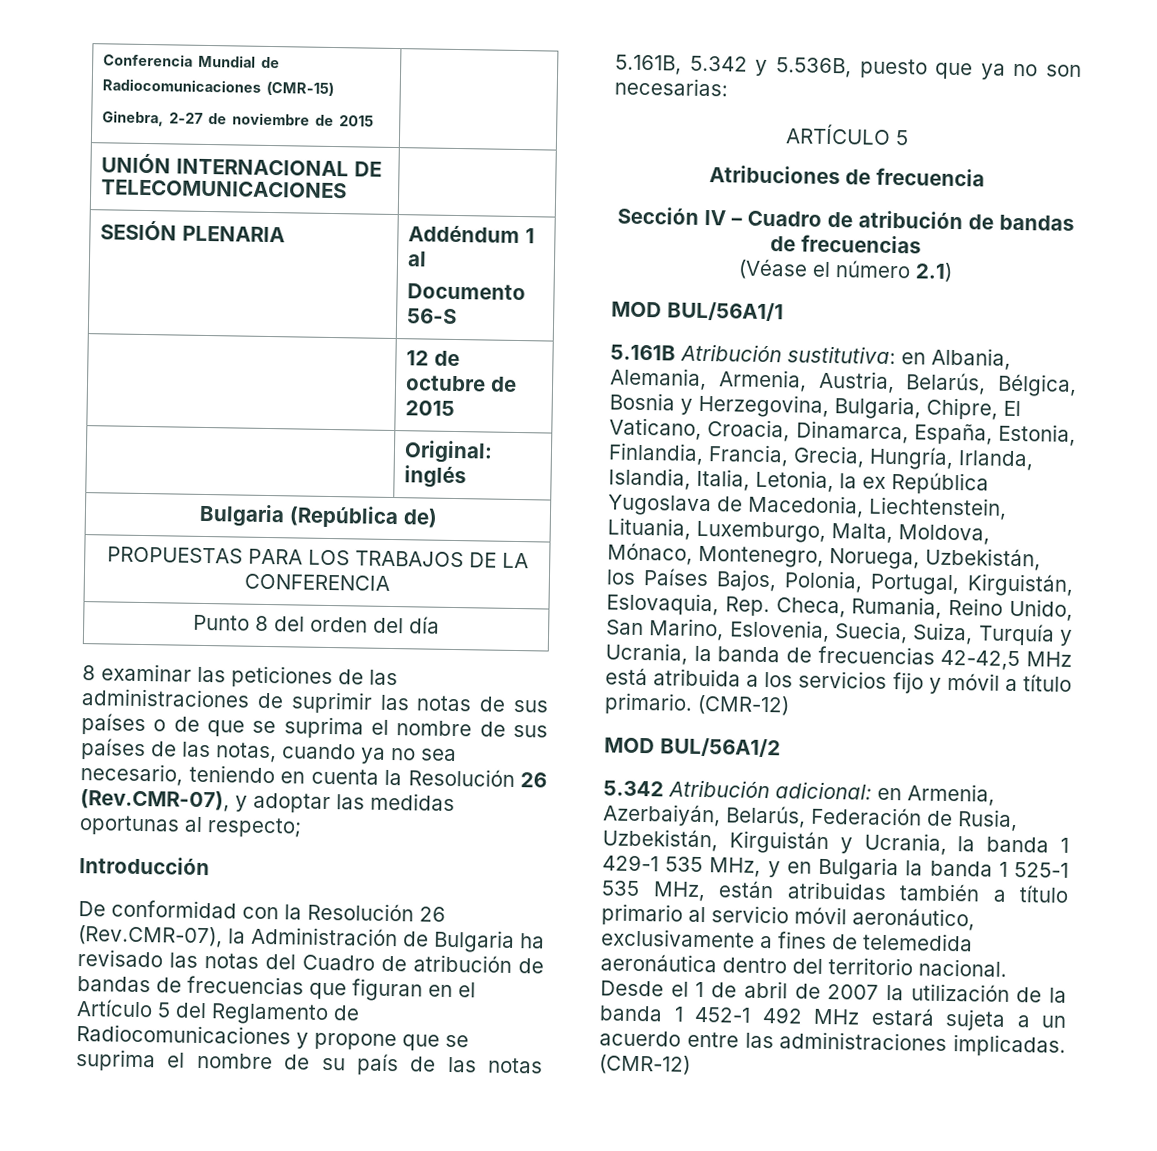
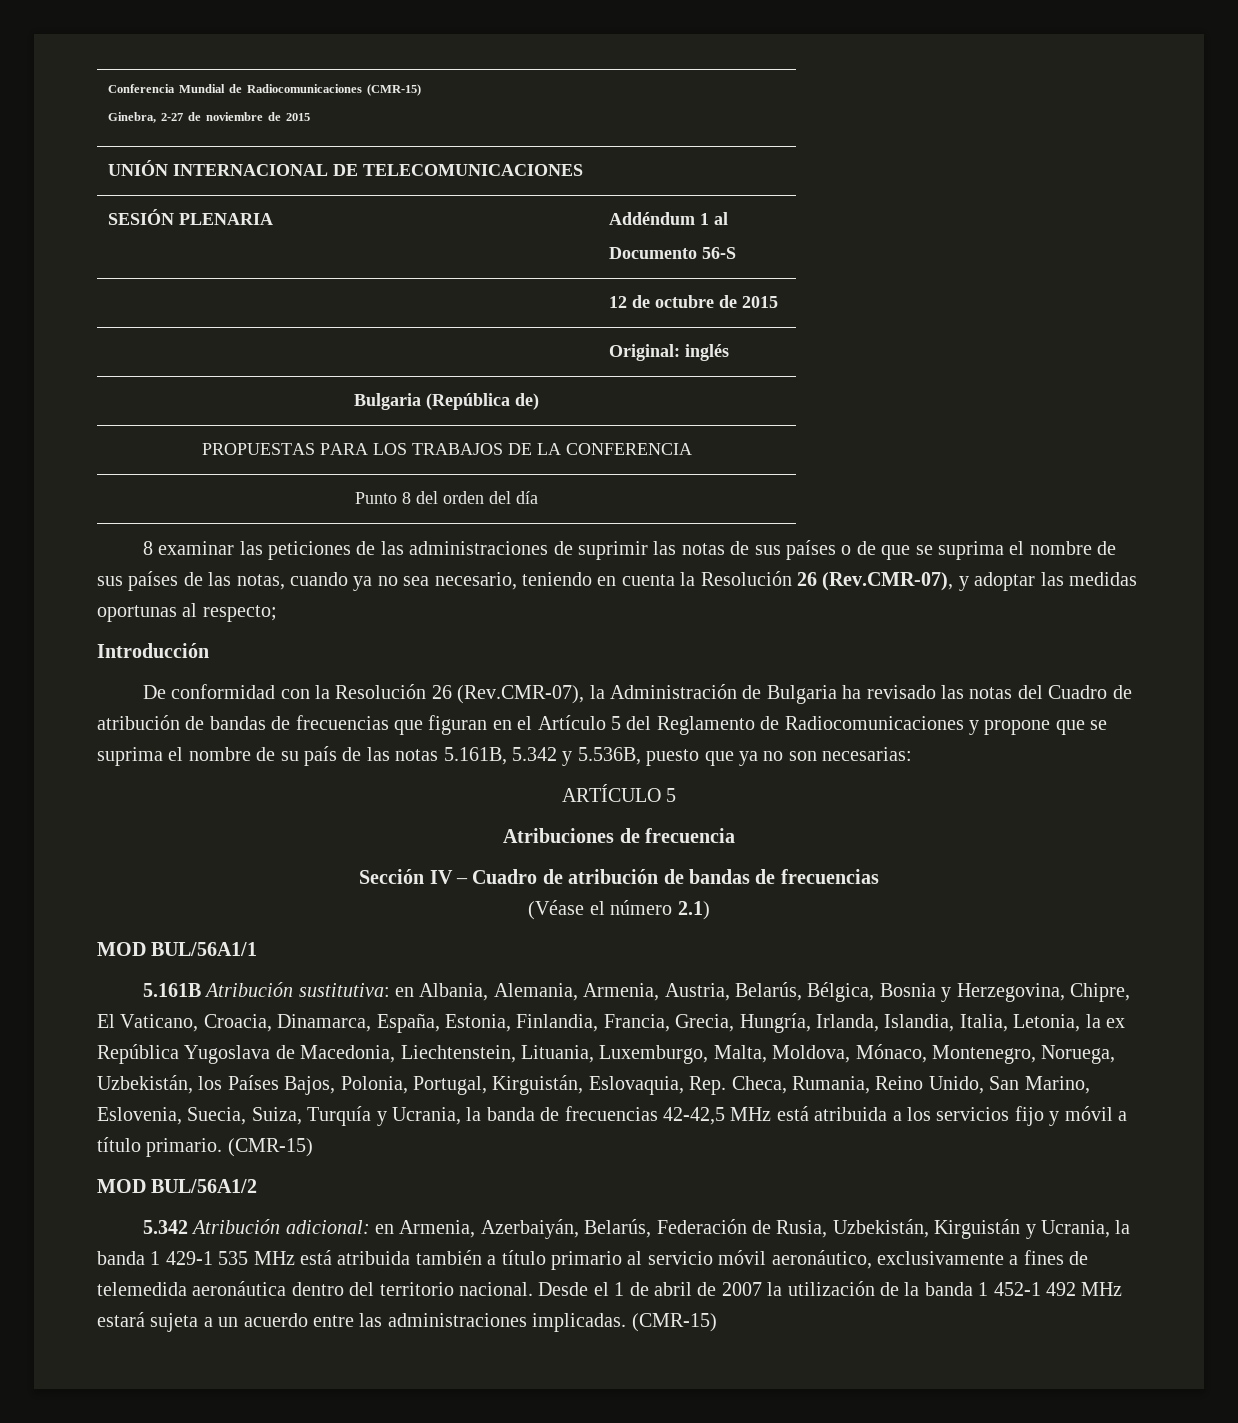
- en Albania, Alemania, Armenia, Austria, Belarús, Bélgica, Bosnia y Herzegovina, Bulgaria, Chipre, El Vaticano, Croacia, Dinamarca, España, Estonia, Finlandia, Francia, Grecia, Hungría, Irlanda, Islandia, Italia, Letonia, la ex República Yugoslava de Macedonia, Liechtenstein, Lituania, Luxemburgo, Malta, Moldova, Mónaco, Montenegro, Noruega, Uzbekistán, los Países Bajos, Polonia, Portugal, Kirguistán, Eslovaquia, Rep. Checa, Rumania, Reino Unido, San Marino, Eslovenia, Suecia, Suiza, Turquía y Ucrania, la banda de frecuencias 42-42,5 MHz está atribuida a los servicios fijo y móvil a título primario. (CMR-12)
+ en Albania, Alemania, Armenia, Austria, Belarús, Bélgica, Bosnia y Herzegovina, Chipre, El Vaticano, Croacia, Dinamarca, España, Estonia, Finlandia, Francia, Grecia, Hungría, Irlanda, Islandia, Italia, Letonia, la ex República Yugoslava de Macedonia, Liechtenstein, Lituania, Luxemburgo, Malta, Moldova, Mónaco, Montenegro, Noruega, Uzbekistán, los Países Bajos, Polonia, Portugal, Kirguistán, Eslovaquia, Rep. Checa, Rumania, Reino Unido, San Marino, Eslovenia, Suecia, Suiza, Turquía y Ucrania, la banda de frecuencias 42-42,5 MHz está atribuida a los servicios fijo y móvil a título primario. (CMR-15)
- 5.342 Atribución adicional: en Armenia, Azerbaiyán, Belarús, Federación de Rusia, Uzbekistán, Kirguistán y Ucrania, la banda 1 429-1 535 MHz, y en Bulgaria la banda 1 525-1 535 MHz, están atribuidas también a título primario al servicio móvil aeronáutico, exclusivamente a fines de telemedida aeronáutica dentro del territorio nacional.
+ 5.342 Atribución adicional: en Armenia, Azerbaiyán, Belarús, Federación de Rusia, Uzbekistán, Kirguistán y Ucrania, la banda 1 429-1 535 MHz está atribuida también a título primario al servicio móvil aeronáutico, exclusivamente a fines de telemedida aeronáutica dentro del territorio nacional.
- Desde el 1 de abril de 2007 la utilización de la banda 1 452-1 492 MHz estará sujeta a un acuerdo entre las administraciones implicadas. (CMR-12)
+ Desde el 1 de abril de 2007 la utilización de la banda 1 452-1 492 MHz estará sujeta a un acuerdo entre las administraciones implicadas. (CMR-15)

